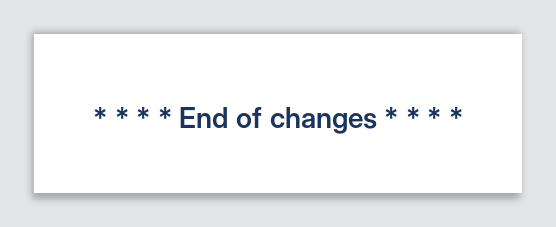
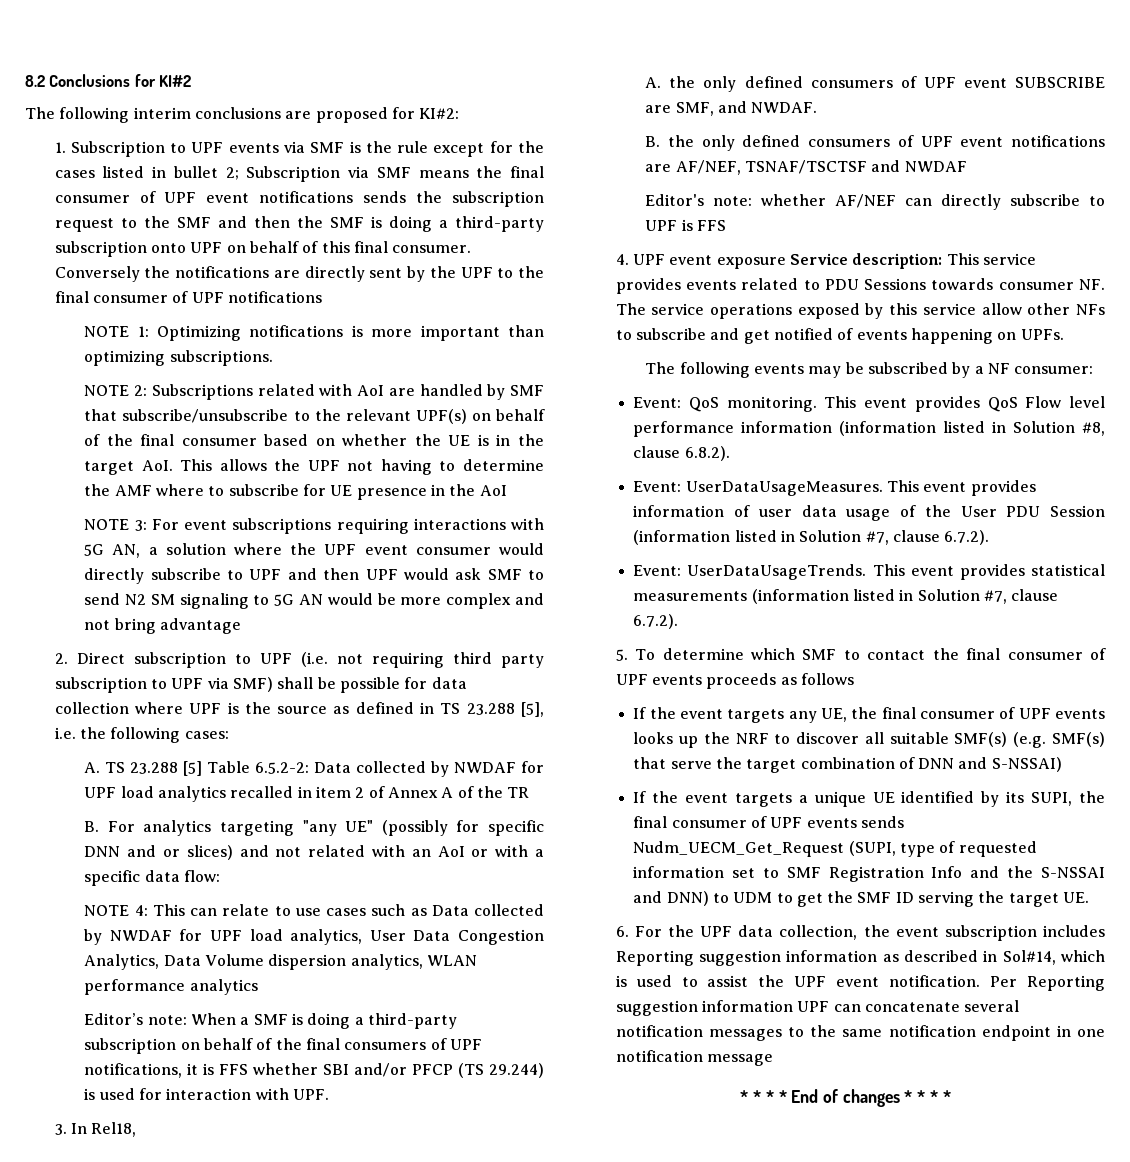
+ 8.2 Conclusions for KI#2
+ The following interim conclusions are proposed for KI#2:
+ 1. Subscription to UPF events via SMF is the rule except for the cases listed in bullet 2; Subscription via SMF means the final consumer of UPF event notifications sends the subscription request to the SMF and then the SMF is doing a third-party subscription onto UPF on behalf of this final consumer. Conversely the notifications are directly sent by the UPF to the final consumer of UPF notifications
+ NOTE 1: Optimizing notifications is more important than optimizing subscriptions.
+ NOTE 2: Subscriptions related with AoI are handled by SMF that subscribe/unsubscribe to the relevant UPF(s) on behalf of the final consumer based on whether the UE is in the target AoI. This allows the UPF not having to determine the AMF where to subscribe for UE presence in the AoI
+ NOTE 3: For event subscriptions requiring interactions with 5G AN, a solution where the UPF event consumer would directly subscribe to UPF and then UPF would ask SMF to send N2 SM signaling to 5G AN would be more complex and not bring advantage
+ 2. Direct subscription to UPF (i.e. not requiring third party subscription to UPF via SMF) shall be possible for data collection where UPF is the source as defined in TS 23.288 [5], i.e. the following cases:
+ A. TS 23.288 [5] Table 6.5.2-2: Data collected by NWDAF for UPF load analytics recalled in item 2 of Annex A of the TR
+ B. For analytics targeting "any UE" (possibly for specific DNN and or slices) and not related with an AoI or with a specific data flow:
+ NOTE 4: This can relate to use cases such as Data collected by NWDAF for UPF load analytics, User Data Congestion Analytics, Data Volume dispersion analytics, WLAN performance analytics
+ Editor’s note: When a SMF is doing a third-party subscription on behalf of the final consumers of UPF notifications, it is FFS whether SBI and/or PFCP (TS 29.244) is used for interaction with UPF.
+ 3. In Rel18,
+ A. the only defined consumers of UPF event SUBSCRIBE are SMF, and NWDAF.
+ B. the only defined consumers of UPF event notifications are AF/NEF, TSNAF/TSCTSF and NWDAF
+ Editor's note: whether AF/NEF can directly subscribe to UPF is FFS
+ 4. UPF event exposure Service description: This service provides events related to PDU Sessions towards consumer NF. The service operations exposed by this service allow other NFs to subscribe and get notified of events happening on UPFs.
+ The following events may be subscribed by a NF consumer:
+ Event: QoS monitoring. This event provides QoS Flow level performance information (information listed in Solution #8, clause 6.8.2).
+ Event: UserDataUsageMeasures. This event provides information of user data usage of the User PDU Session (information listed in Solution #7, clause 6.7.2).
+ Event: UserDataUsageTrends. This event provides statistical measurements (information listed in Solution #7, clause 6.7.2).
+ 5. To determine which SMF to contact the final consumer of UPF events proceeds as follows
+ If the event targets any UE, the final consumer of UPF events looks up the NRF to discover all suitable SMF(s) (e.g. SMF(s) that serve the target combination of DNN and S-NSSAI)
+ If the event targets a unique UE identified by its SUPI, the final consumer of UPF events sends Nudm_UECM_Get_Request (SUPI, type of requested information set to SMF Registration Info and the S-NSSAI and DNN) to UDM to get the SMF ID serving the target UE.
+ 6. For the UPF data collection, the event subscription includes Reporting suggestion information as described in Sol#14, which is used to assist the UPF event notification. Per Reporting suggestion information UPF can concatenate several notification messages to the same notification endpoint in one notification message

